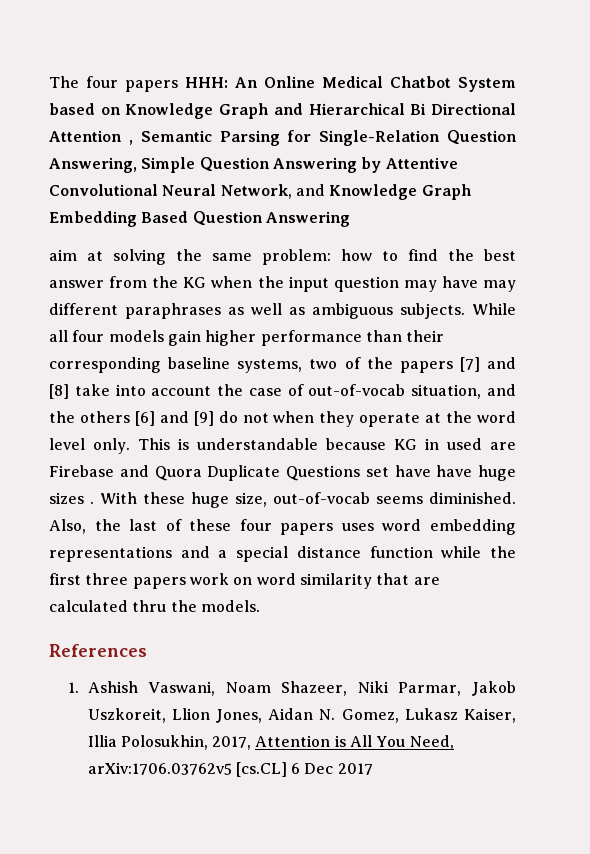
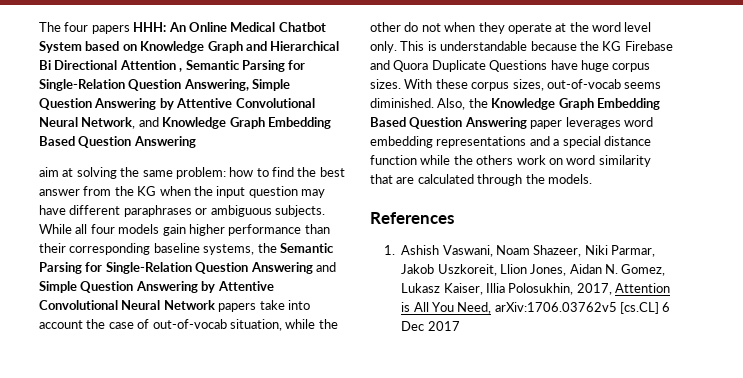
- aim at solving the same problem: how to find the best answer from the KG when the input question may have may different paraphrases as well as ambiguous subjects.
+ aim at solving the same problem: how to find the best answer from the KG when the input question may have different paraphrases or ambiguous subjects.
- While all four models gain higher performance than their corresponding baseline systems, two of the papers [7] and [8] take into account the case of out-of-vocab situation, and the others [6] and [9] do not when they operate at the word level only.
+ While all four models gain higher performance than their corresponding baseline systems, the Semantic Parsing for Single-Relation Question Answering and Simple Question Answering by Attentive Convolutional Neural Network papers take into account the case of out-of-vocab situation, while the other do not when they operate at the word level only.
- This is understandable because KG in used are Firebase and Quora Duplicate Questions set have have huge sizes . With these huge size, out-of-vocab seems diminished.
+ This is understandable because the KG Firebase and Quora Duplicate Questions have huge corpus sizes. With these corpus sizes, out-of-vocab seems diminished.
- Also, the last of these four papers uses word embedding representations and a special distance function while the first three papers work on word similarity that are calculated thru the models.
+ Also, the Knowledge Graph Embedding Based Question Answering paper leverages word embedding representations and a special distance function while the others work on word similarity that are calculated through the models.

